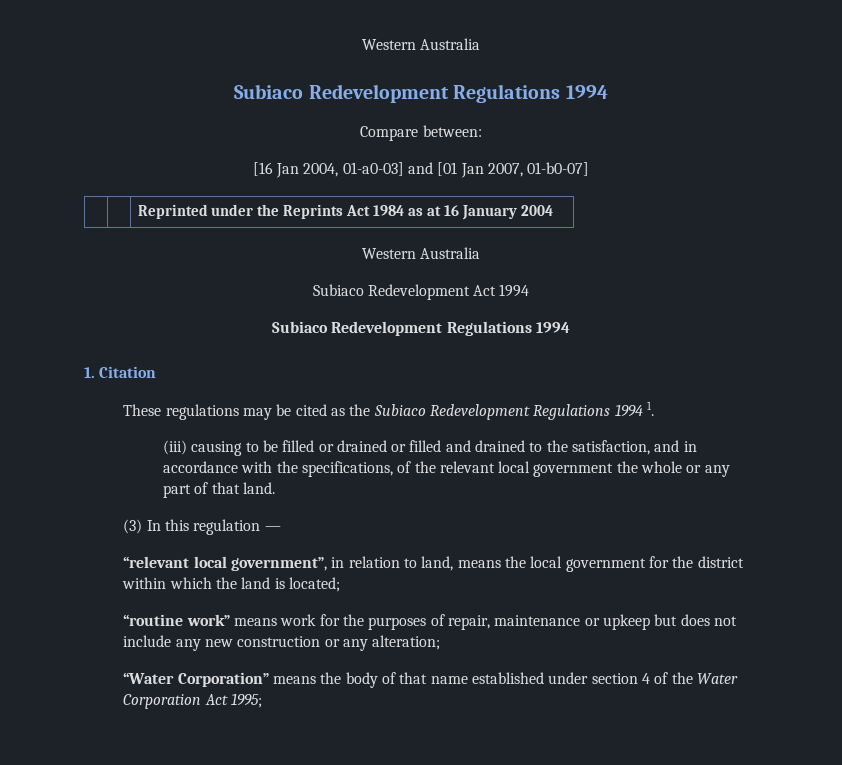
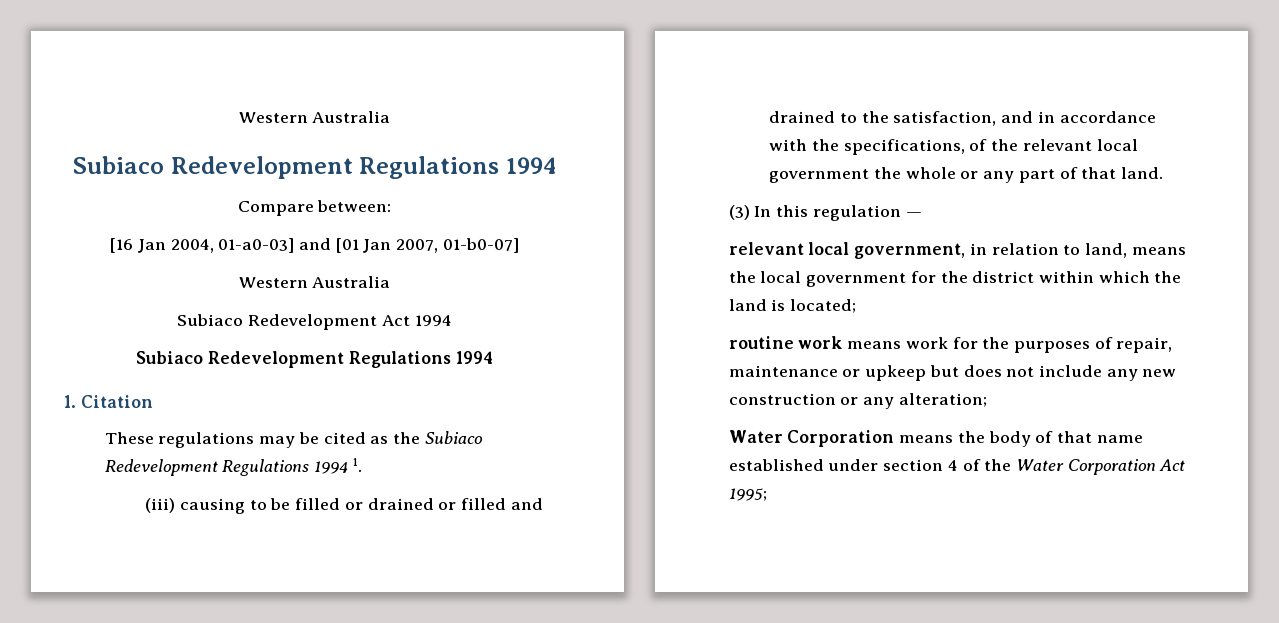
- | | Reprinted under the Reprints Act 1984 as at 16 January 2004
- “relevant local government”, in relation to land, means the local government for the district within which the land is located;
+ relevant local government, in relation to land, means the local government for the district within which the land is located;
- “routine work” means work for the purposes of repair, maintenance or upkeep but does not include any new construction or any alteration;
+ routine work means work for the purposes of repair, maintenance or upkeep but does not include any new construction or any alteration;
- “Water Corporation” means the body of that name established under section 4 of the Water Corporation Act 1995;
+ Water Corporation means the body of that name established under section 4 of the Water Corporation Act 1995;

